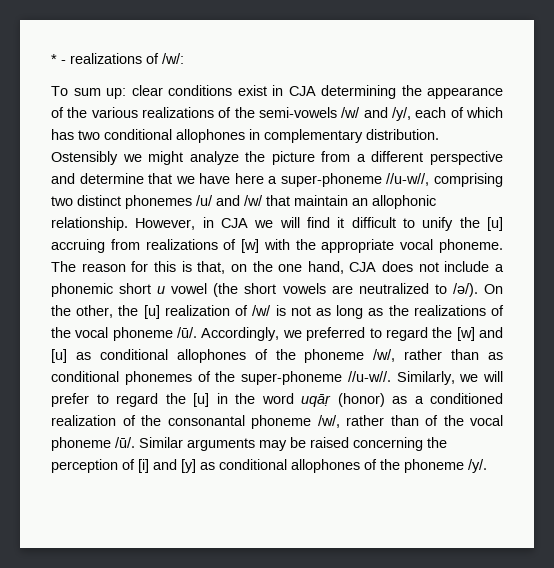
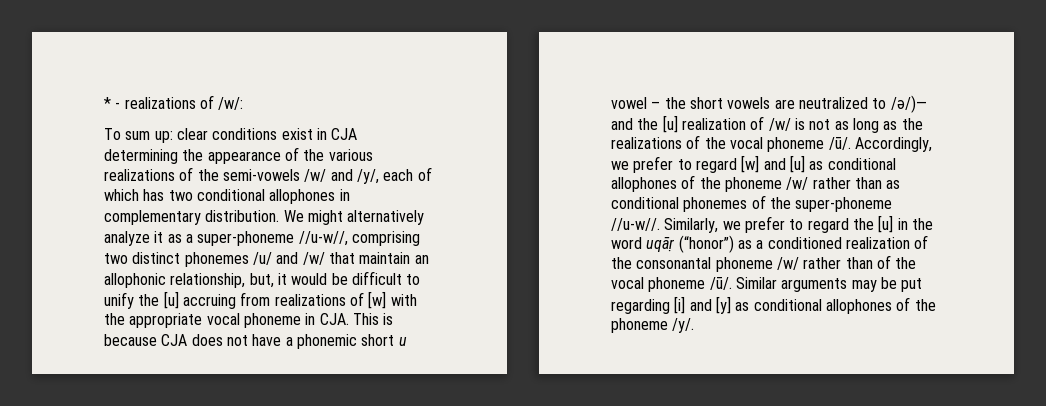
- Ostensibly we might analyze the picture from a different perspective and determine that we have here a super-phoneme //u-w//, comprising two distinct phonemes /u/ and /w/ that maintain an allophonic relationship. However, in CJA we will find it difficult to unify the [u] accruing from realizations of [w] with the appropriate vocal phoneme. The reason for this is that, on the one hand, CJA does not include a phonemic short u vowel (the short vowels are neutralized to /ǝ/). On the other, the [u] realization of /w/ is not as long as the realizations of the vocal phoneme /ū/.
+ We might alternatively analyze it as a super-phoneme //u-w//, comprising two distinct phonemes /u/ and /w/ that maintain an allophonic relationship, but, it would be difficult to unify the [u] accruing from realizations of [w] with the appropriate vocal phoneme in CJA. This is because CJA does not have a phonemic short u vowel – the short vowels are neutralized to /ǝ/)— and the [u] realization of /w/ is not as long as the realizations of the vocal phoneme /ū/.
- Accordingly, we preferred to regard the [w] and [u] as conditional allophones of the phoneme /w/, rather than as conditional phonemes of the super-phoneme //u-w//.
+ Accordingly, we prefer to regard [w] and [u] as conditional allophones of the phoneme /w/ rather than as conditional phonemes of the super-phoneme //u-w//.
- Similarly, we will prefer to regard the [u] in the word uqāṛ (honor) as a conditioned realization of the consonantal phoneme /w/, rather than of the vocal phoneme /ū/.
+ Similarly, we prefer to regard the [u] in the word uqāṛ (“honor”) as a conditioned realization of the consonantal phoneme /w/ rather than of the vocal phoneme /ū/.
- Similar arguments may be raised concerning the perception of [i] and [y] as conditional allophones of the phoneme /y/.
+ Similar arguments may be put regarding [i] and [y] as conditional allophones of the phoneme /y/.

